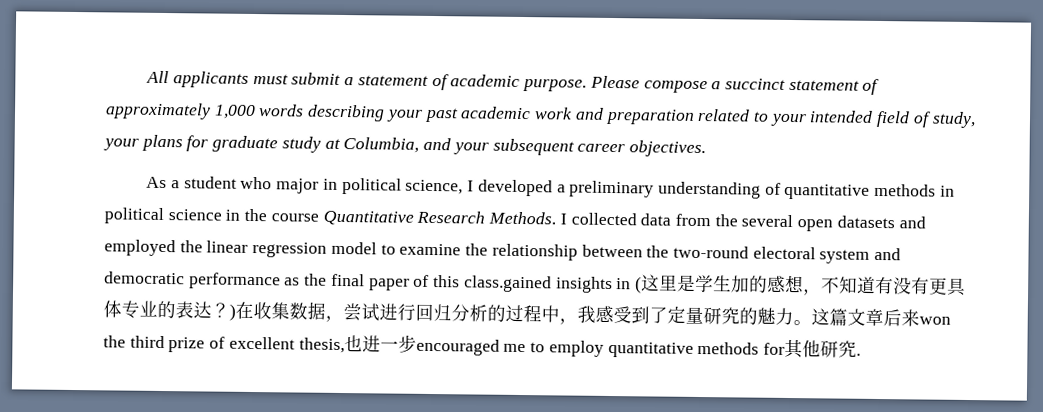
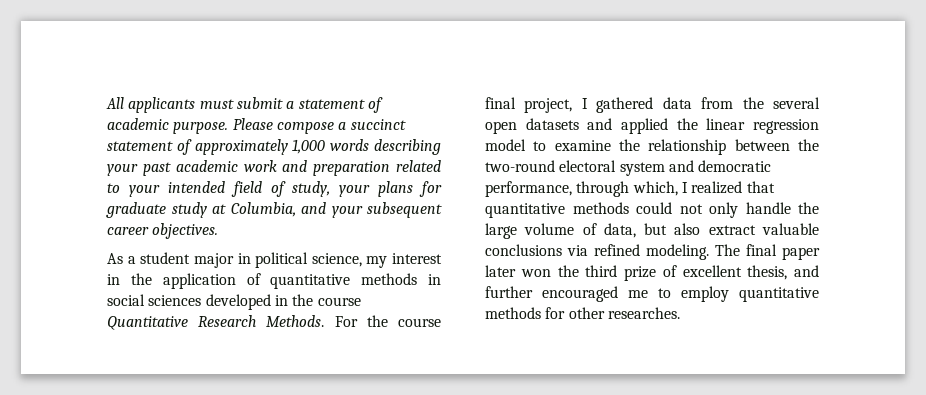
- As a student who major in political science, I developed a preliminary understanding of quantitative methods in political science in the course Quantitative Research Methods.
+ As a student major in political science, my interest in the application of quantitative methods in social sciences developed in the course Quantitative Research Methods.
- I collected data from the several open datasets and employed the linear regression model to examine the relationship between the two-round electoral system and democratic performance as the final paper of this class.gained insights in (这里是学生加的感想，不知道有没有更具体专业的表达？)在收集数据，尝试进行回归分析的过程中，我感受到了定量研究的魅力。这篇文章后来won the third prize of excellent thesis,也进一步encouraged me to employ quantitative methods for其他研究.
+ For the course final project, I gathered data from the several open datasets and applied the linear regression model to examine the relationship between the two-round electoral system and democratic performance, through which, I realized that quantitative methods could not only handle the large volume of data, but also extract valuable conclusions via refined modeling. The final paper later won the third prize of excellent thesis, and further encouraged me to employ quantitative methods for other researches.

